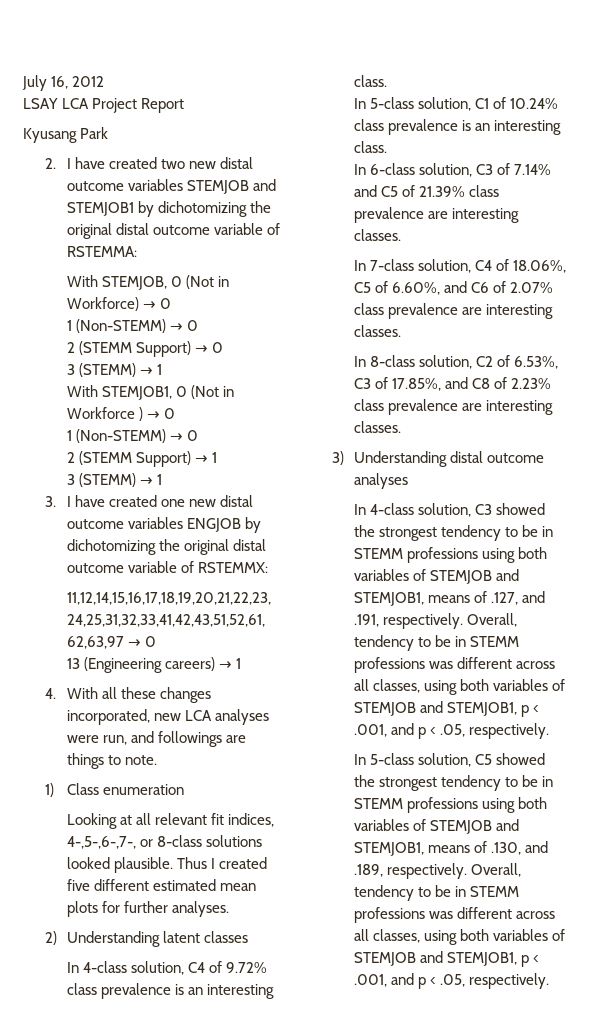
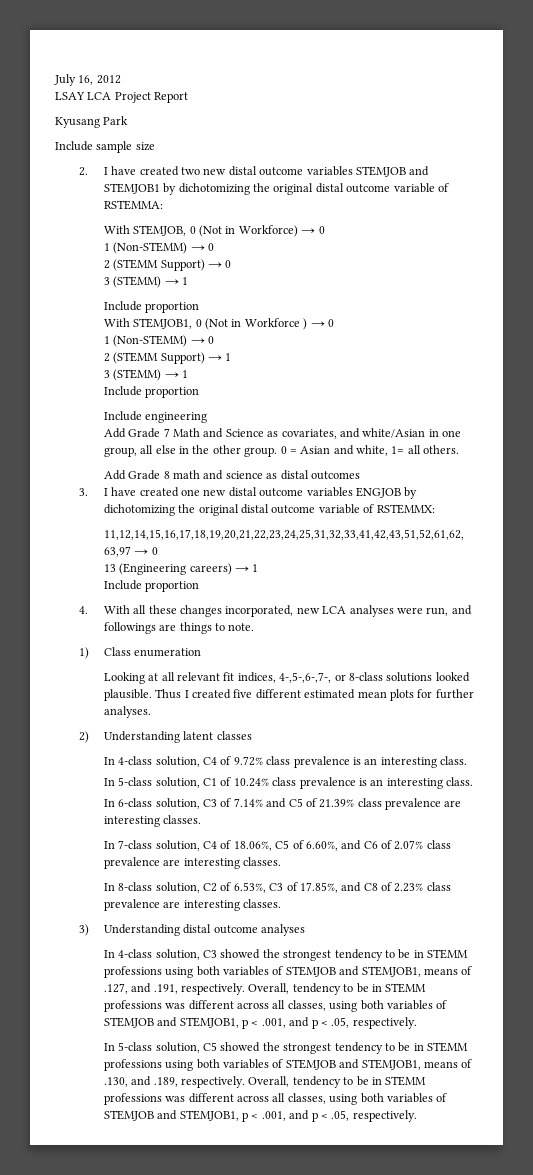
+ Include sample size
  2 (STEMM Support) → 0
  3 (STEMM) → 1
+ Include proportion
  2 (STEMM Support) → 1
  3 (STEMM) → 1
+ Include proportion
+ Include engineering
+ Add Grade 7 Math and Science as covariates, and white/Asian in one group, all else in the other group. 0 = Asian and white, 1= all others.
+ Add Grade 8 math and science as distal outcomes
  13 (Engineering careers) → 1
+ Include proportion

